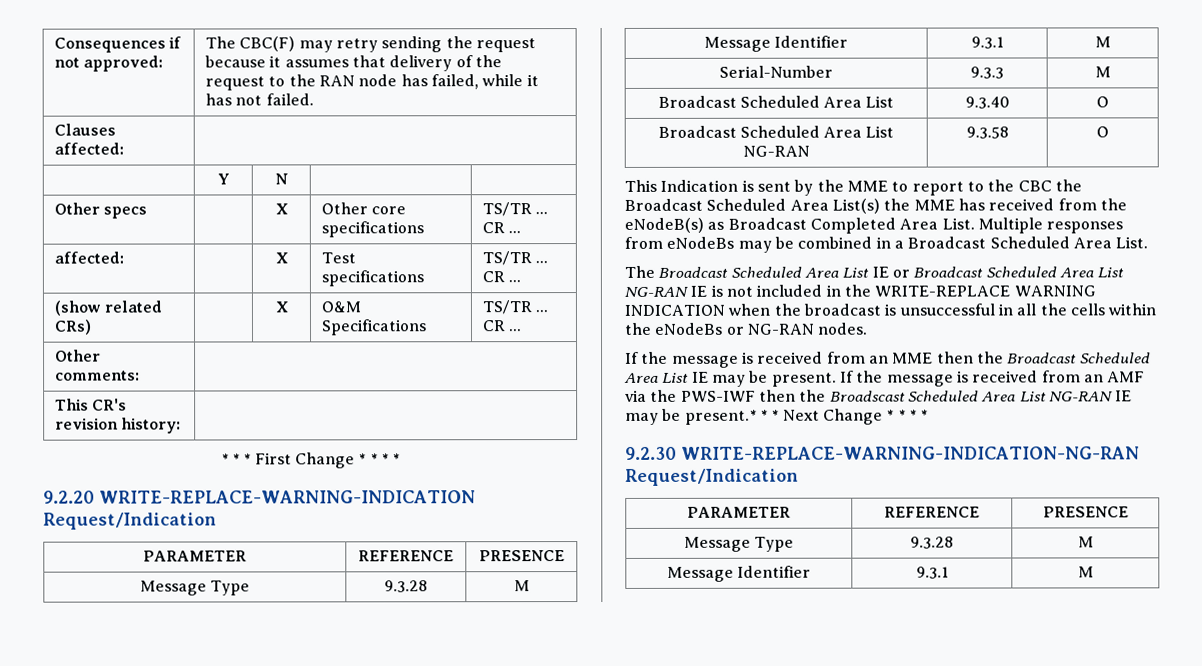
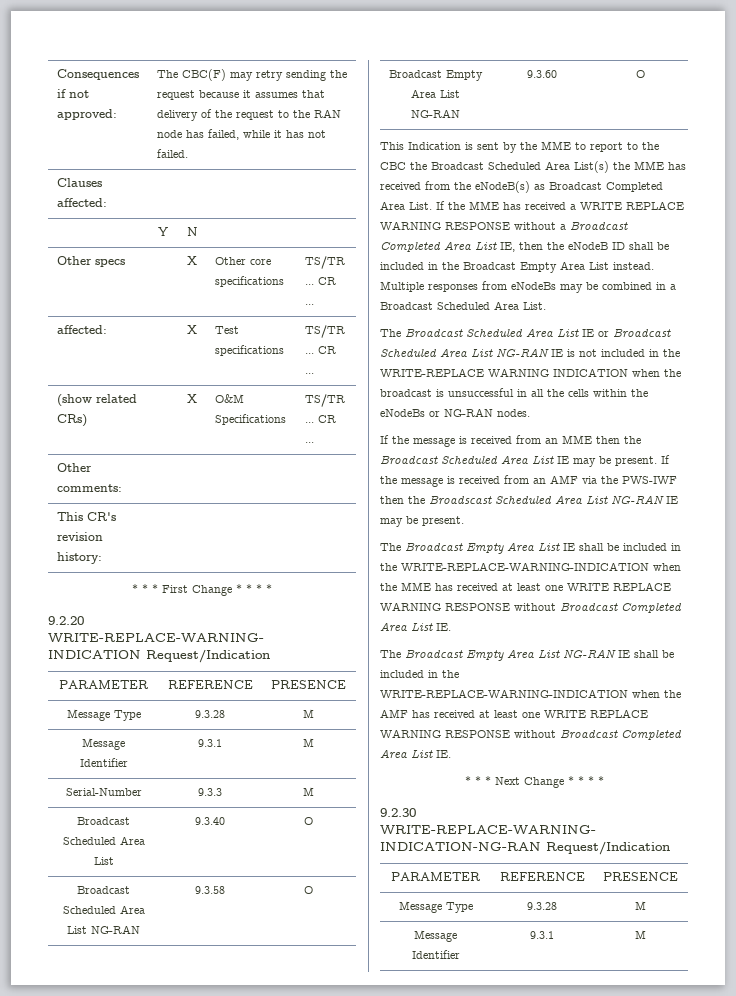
+ Broadcast Empty Area List NG-RAN | 9.3.60 | O
+ If the MME has received a WRITE REPLACE WARNING RESPONSE without a Broadcast Completed Area List IE, then the eNodeB ID shall be included in the Broadcast Empty Area List instead.
- If the message is received from an AMF via the PWS-IWF then the Broadscast Scheduled Area List NG-RAN IE may be present.* * * Next Change * * * *
+ If the message is received from an AMF via the PWS-IWF then the Broadscast Scheduled Area List NG-RAN IE may be present.
+ The Broadcast Empty Area List IE shall be included in the WRITE-REPLACE-WARNING-INDICATION when the MME has received at least one WRITE REPLACE WARNING RESPONSE without Broadcast Completed Area List IE.
+ The Broadcast Empty Area List NG-RAN IE shall be included in the WRITE-REPLACE-WARNING-INDICATION when the AMF has received at least one WRITE REPLACE WARNING RESPONSE without Broadcast Completed Area List IE.
+ * * * Next Change * * * *

